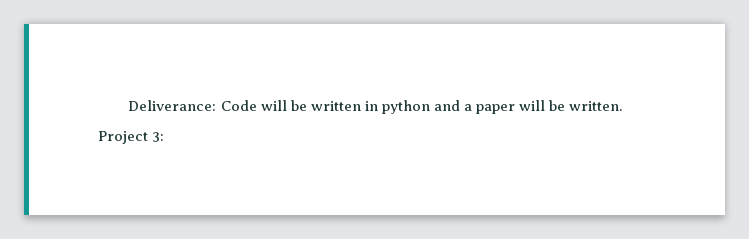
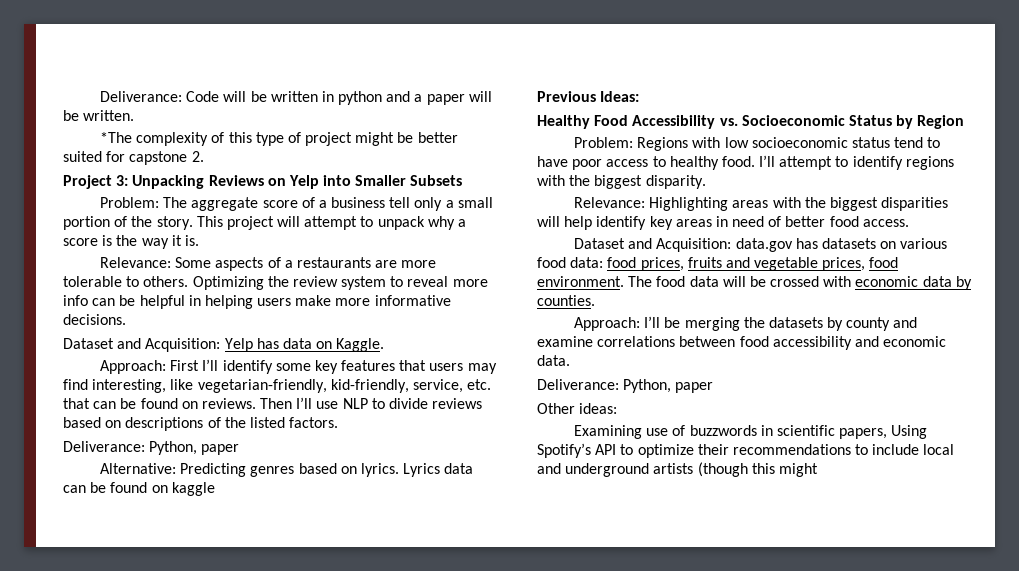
- Project 3:
+ *The complexity of this type of project might be better suited for capstone 2.
+ Project 3: Unpacking Reviews on Yelp into Smaller Subsets
+ Problem: The aggregate score of a business tell only a small portion of the story. This project will attempt to unpack why a score is the way it is.
+ Relevance: Some aspects of a restaurants are more tolerable to others. Optimizing the review system to reveal more info can be helpful in helping users make more informative decisions.
+ Dataset and Acquisition: Yelp has data on Kaggle.
+ Approach: First I’ll identify some key features that users may find interesting, like vegetarian-friendly, kid-friendly, service, etc. that can be found on reviews. Then I’ll use NLP to divide reviews based on descriptions of the listed factors.
+ Deliverance: Python, paper
+ Alternative: Predicting genres based on lyrics. Lyrics data can be found on kaggle
+ Previous Ideas:
+ Healthy Food Accessibility vs. Socioeconomic Status by Region
+ Problem: Regions with low socioeconomic status tend to have poor access to healthy food. I’ll attempt to identify regions with the biggest disparity.
+ Relevance: Highlighting areas with the biggest disparities will help identify key areas in need of better food access.
+ Dataset and Acquisition: data.gov has datasets on various food data: food prices, fruits and vegetable prices, food environment. The food data will be crossed with economic data by counties.
+ Approach: I’ll be merging the datasets by county and examine correlations between food accessibility and economic data.
+ Deliverance: Python, paper
+ Other ideas:
+ Examining use of buzzwords in scientific papers, Using Spotify’s API to optimize their recommendations to include local and underground artists (though this might

